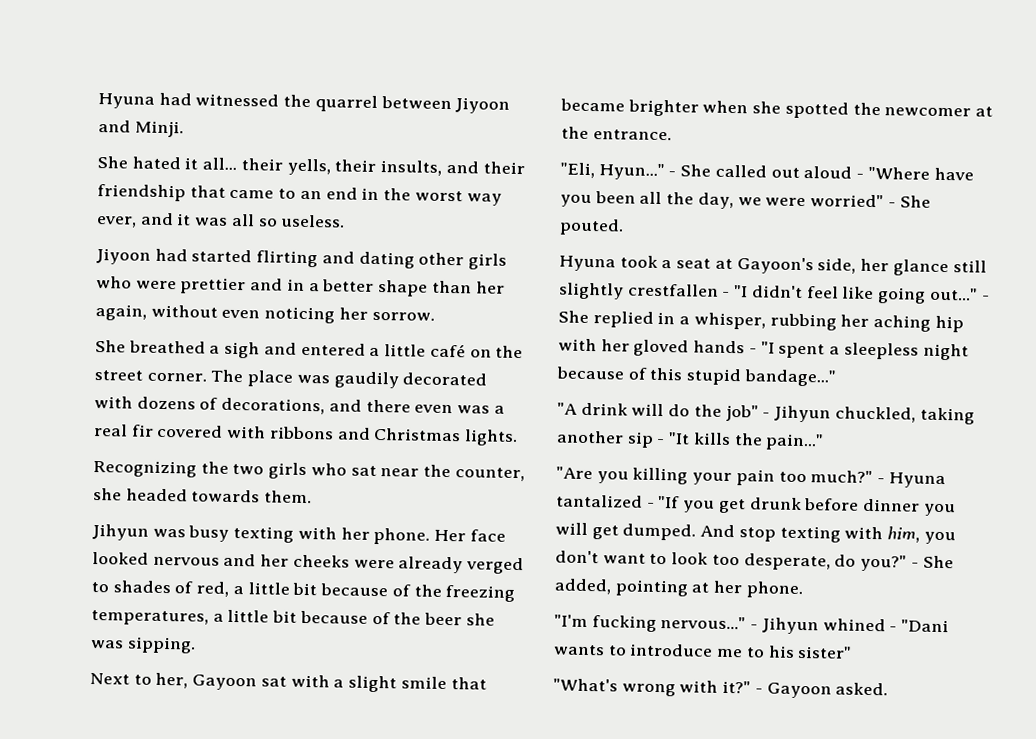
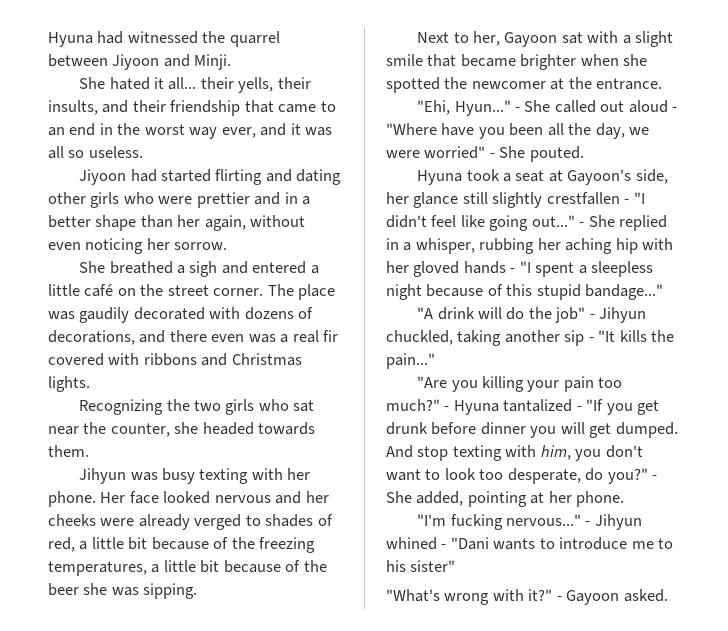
- "Eli, Hyun..."
+ "Ehi, Hyun..."

